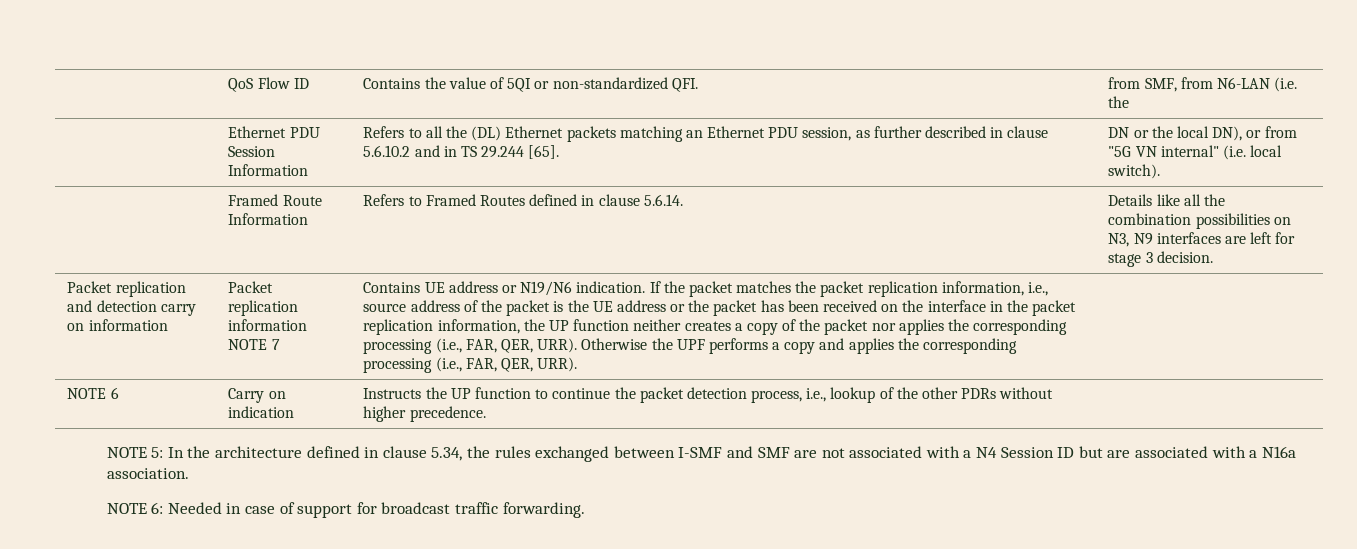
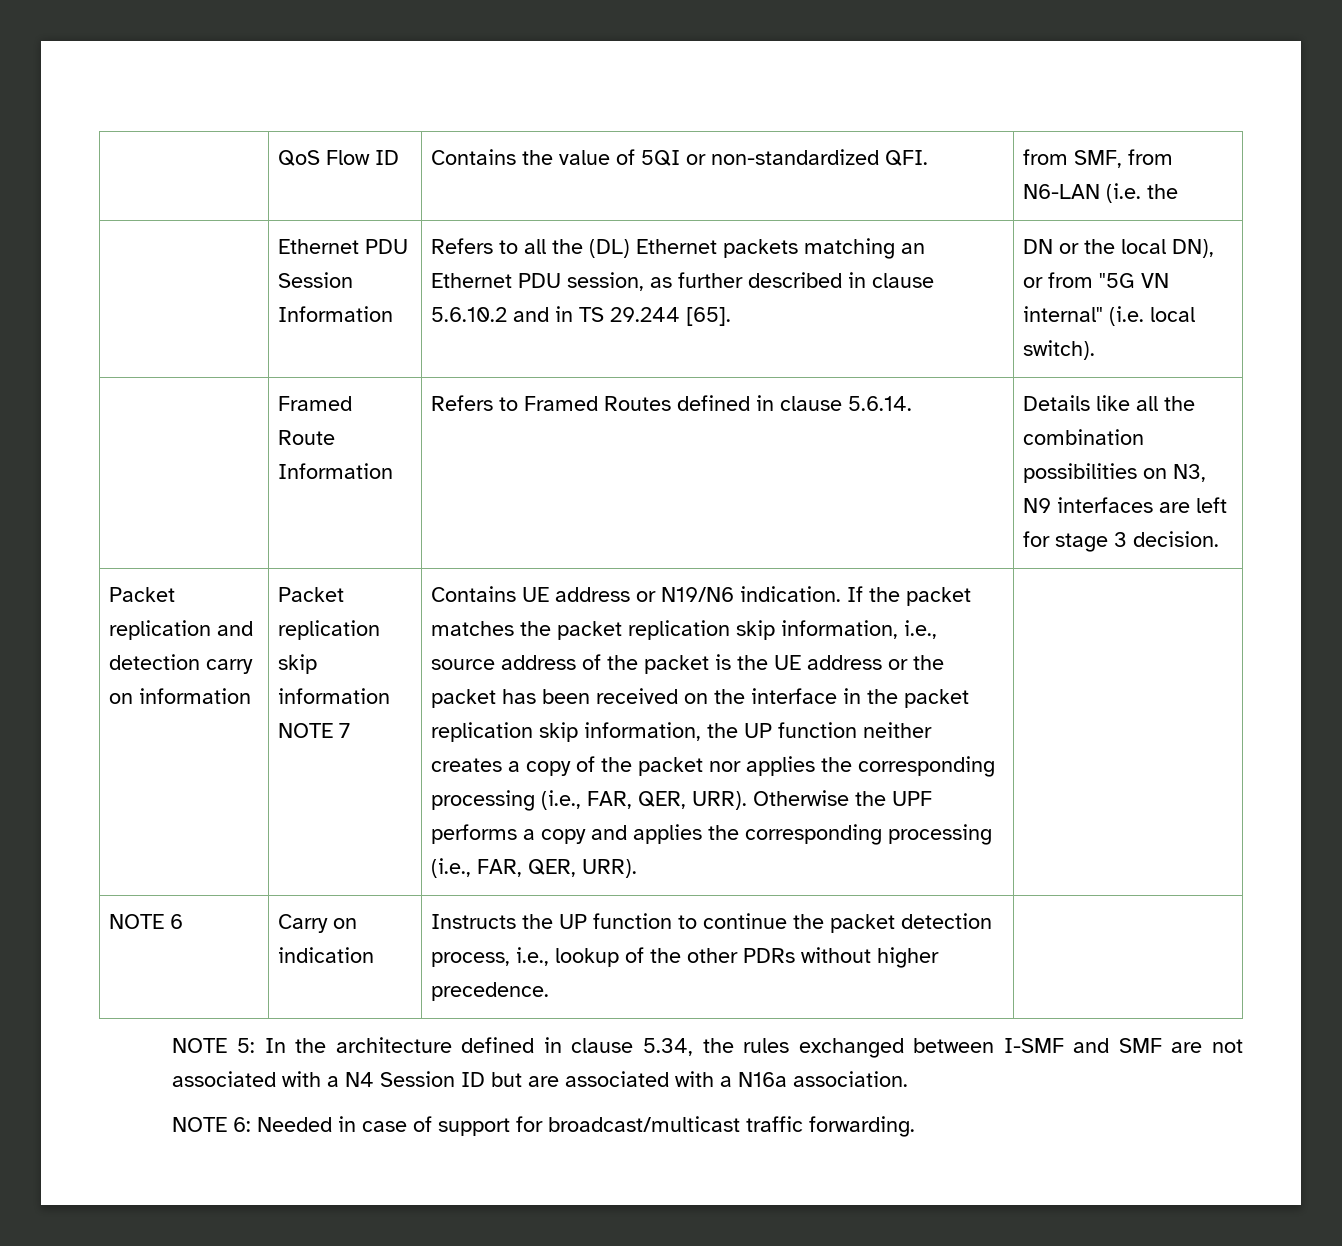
- Packet replication information NOTE 7
+ Packet replication skip information NOTE 7
- If the packet matches the packet replication information, i.e., source address of the packet is the UE address or the packet has been received on the interface in the packet replication information, the UP function neither creates a copy of the packet nor applies the corresponding processing (i.e., FAR, QER, URR).
+ If the packet matches the packet replication skip information, i.e., source address of the packet is the UE address or the packet has been received on the interface in the packet replication skip information, the UP function neither creates a copy of the packet nor applies the corresponding processing (i.e., FAR, QER, URR).
- NOTE 6: Needed in case of support for broadcast traffic forwarding.
+ NOTE 6: Needed in case of support for broadcast/multicast traffic forwarding.

